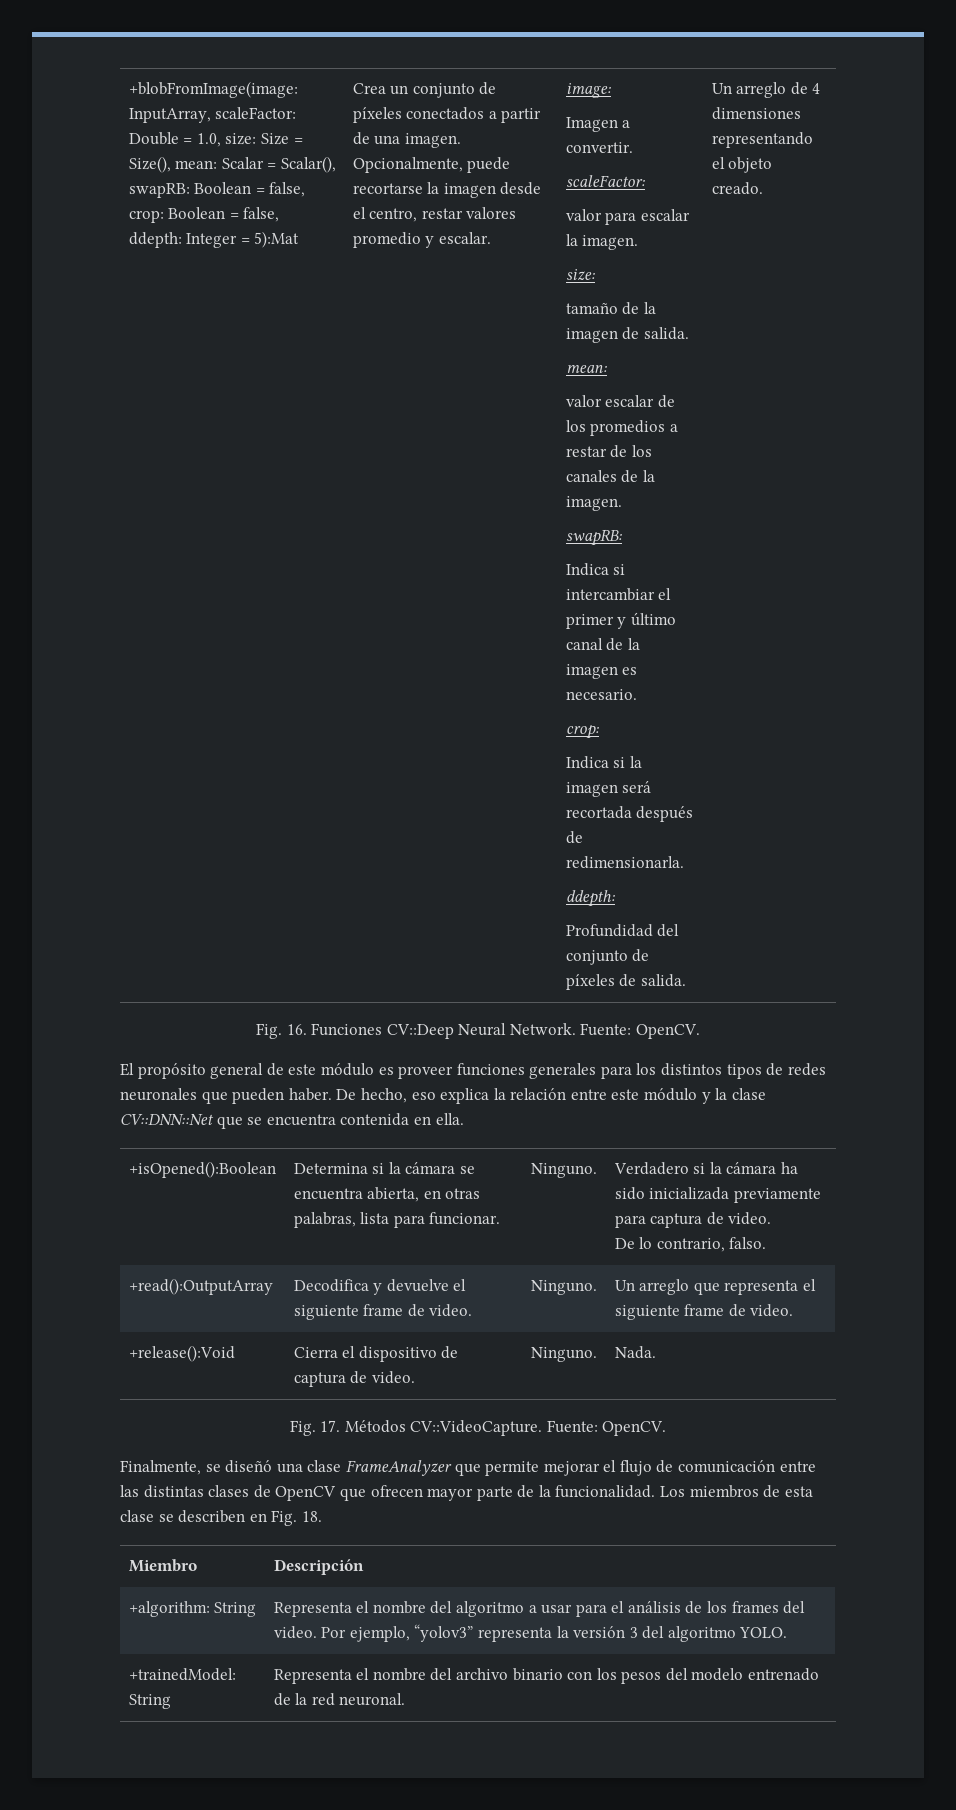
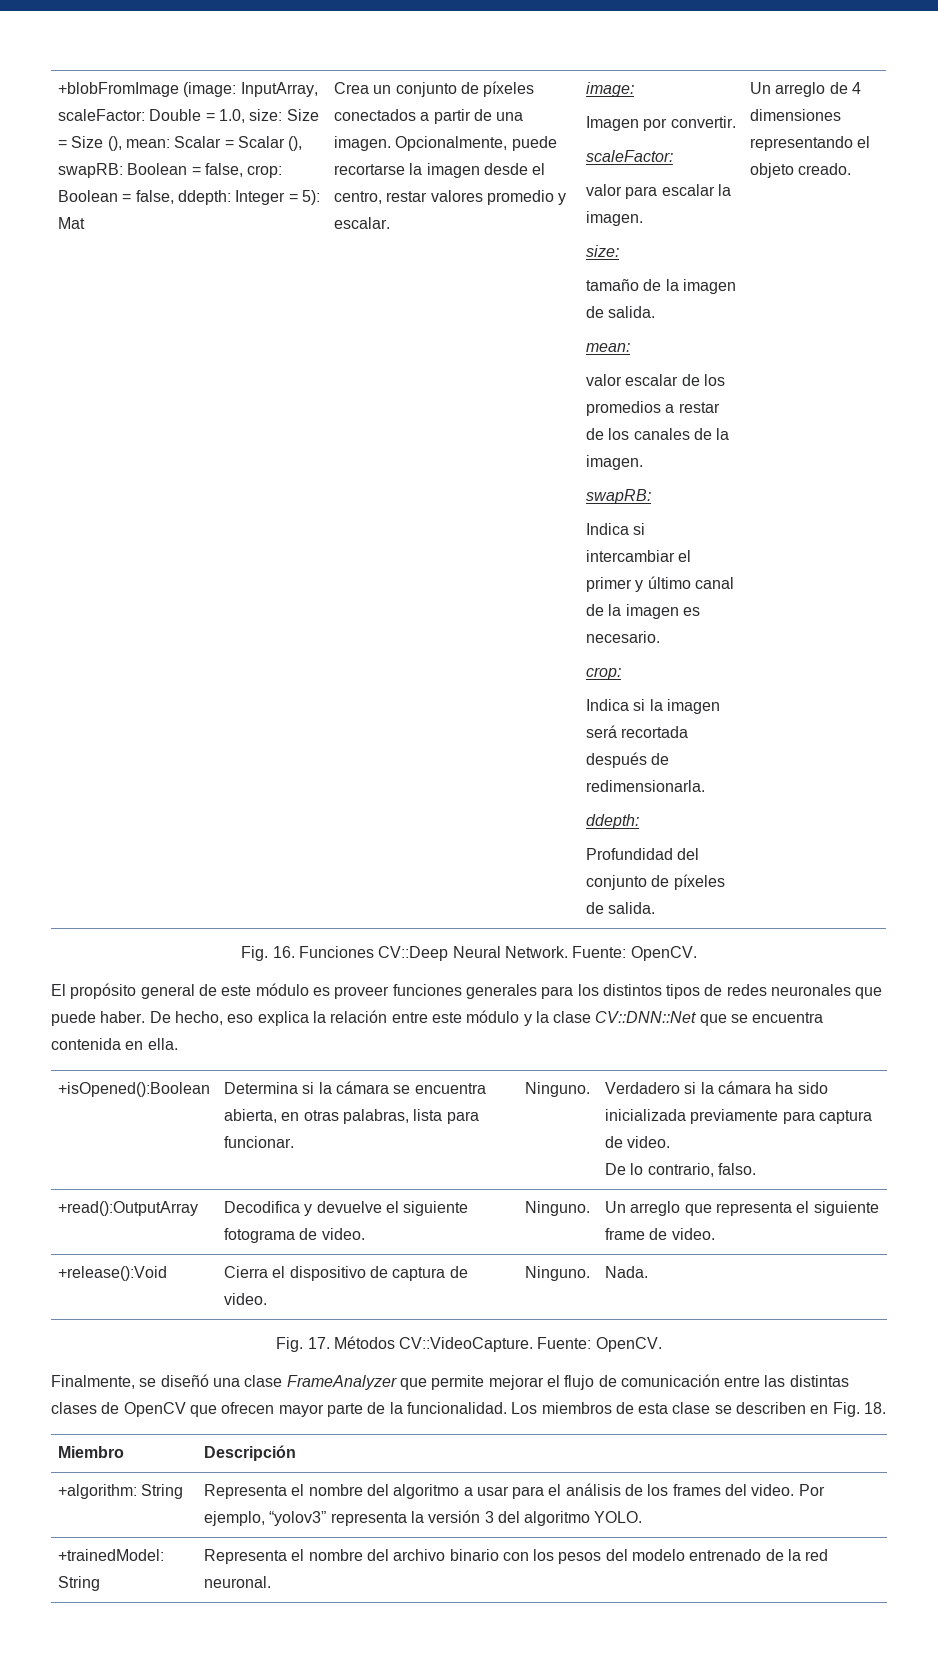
- +blobFromImage(image: InputArray, scaleFactor: Double = 1.0, size: Size = Size(), mean: Scalar = Scalar(), swapRB: Boolean = false, crop: Boolean = false, ddepth: Integer = 5):Mat
+ +blobFromImage (image: InputArray, scaleFactor: Double = 1.0, size: Size = Size (), mean: Scalar = Scalar (), swapRB: Boolean = false, crop: Boolean = false, ddepth: Integer = 5): Mat
- Imagen a convertir.
+ Imagen por convertir.
- El propósito general de este módulo es proveer funciones generales para los distintos tipos de redes neuronales que pueden haber.
+ El propósito general de este módulo es proveer funciones generales para los distintos tipos de redes neuronales que puede haber.
- +read():OutputArray | Decodifica y devuelve el siguiente frame de video. | Ninguno. | Un arreglo que representa el siguiente frame de video.
+ +read():OutputArray | Decodifica y devuelve el siguiente fotograma de video. | Ninguno. | Un arreglo que representa el siguiente frame de video.

